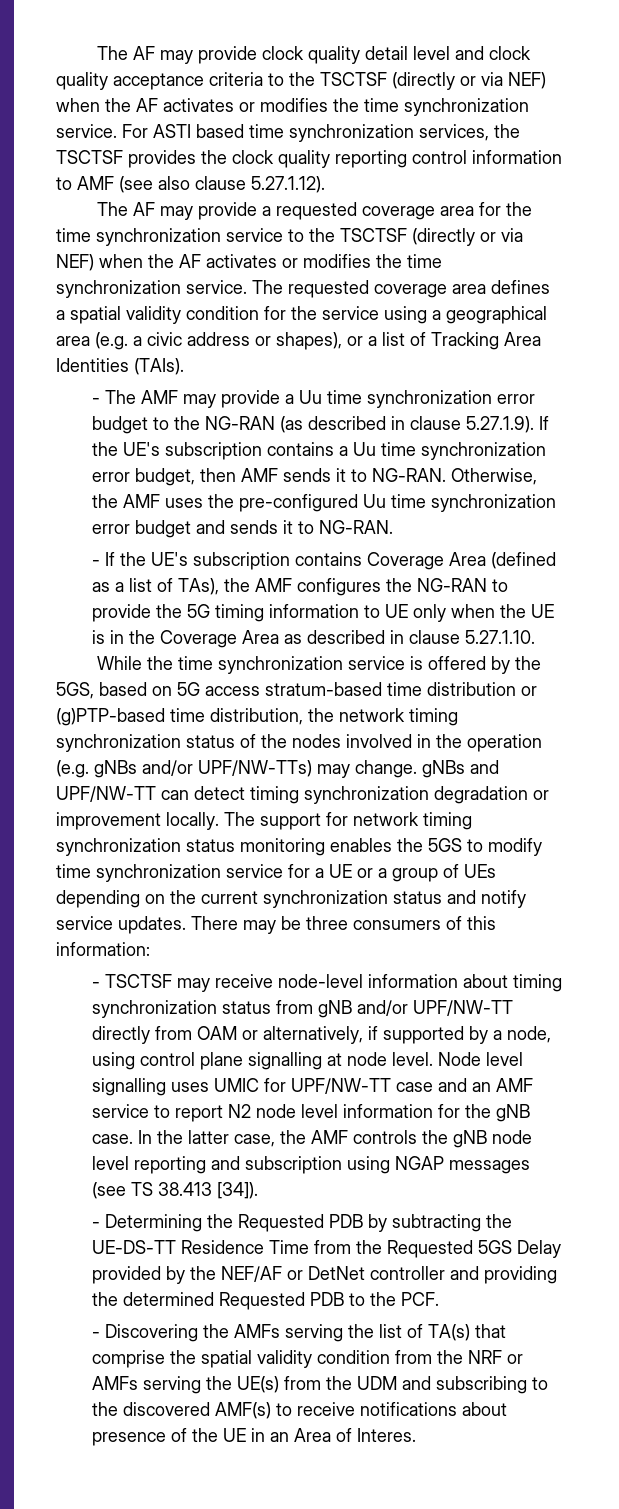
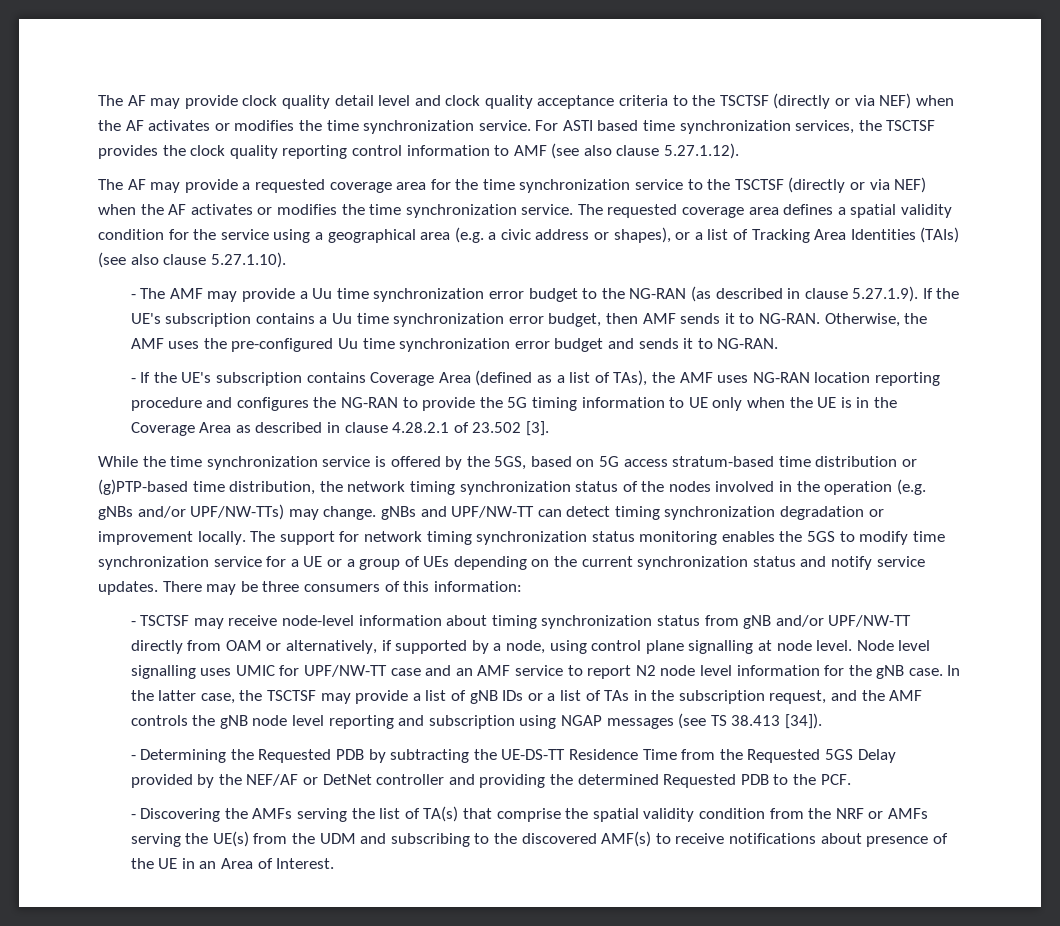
- The requested coverage area defines a spatial validity condition for the service using a geographical area (e.g. a civic address or shapes), or a list of Tracking Area Identities (TAIs).
+ The requested coverage area defines a spatial validity condition for the service using a geographical area (e.g. a civic address or shapes), or a list of Tracking Area Identities (TAIs) (see also clause 5.27.1.10).
- - If the UE's subscription contains Coverage Area (defined as a list of TAs), the AMF configures the NG-RAN to provide the 5G timing information to UE only when the UE is in the Coverage Area as described in clause 5.27.1.10.
+ - If the UE's subscription contains Coverage Area (defined as a list of TAs), the AMF uses NG-RAN location reporting procedure and configures the NG-RAN to provide the 5G timing information to UE only when the UE is in the Coverage Area as described in clause 4.28.2.1 of 23.502 [3].
- In the latter case, the AMF controls the gNB node level reporting and subscription using NGAP messages (see TS 38.413 [34]).
+ In the latter case, the TSCTSF may provide a list of gNB IDs or a list of TAs in the subscription request, and the AMF controls the gNB node level reporting and subscription using NGAP messages (see TS 38.413 [34]).
- - Discovering the AMFs serving the list of TA(s) that comprise the spatial validity condition from the NRF or AMFs serving the UE(s) from the UDM and subscribing to the discovered AMF(s) to receive notifications about presence of the UE in an Area of Interes.
+ - Discovering the AMFs serving the list of TA(s) that comprise the spatial validity condition from the NRF or AMFs serving the UE(s) from the UDM and subscribing to the discovered AMF(s) to receive notifications about presence of the UE in an Area of Interest.

